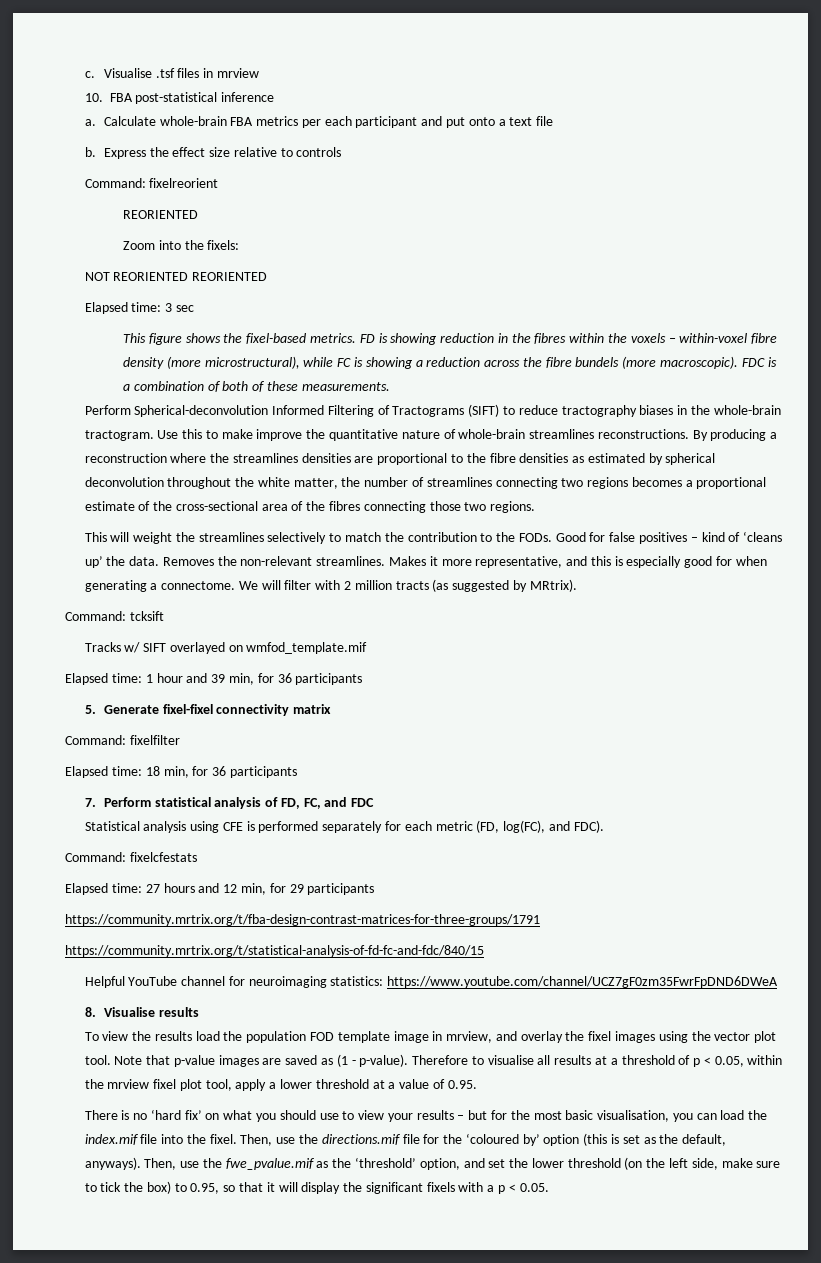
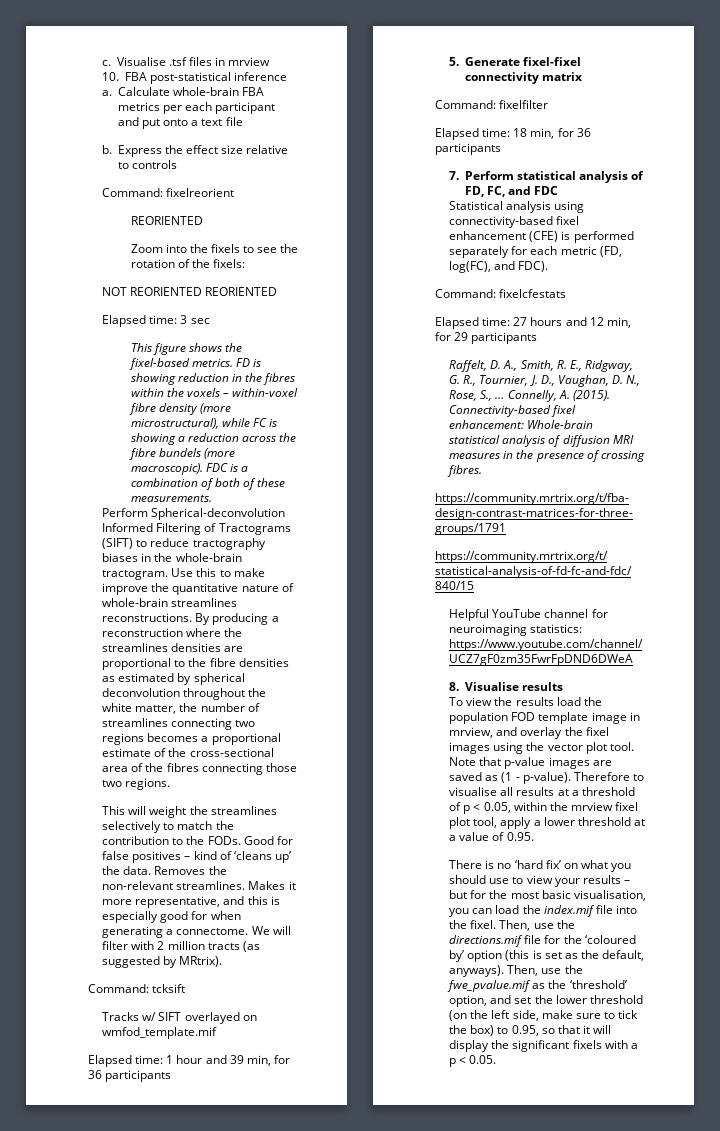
- Zoom into the fixels:
+ Zoom into the fixels to see the rotation of the fixels:
- Statistical analysis using CFE is performed separately for each metric (FD, log(FC), and FDC).
+ Statistical analysis using connectivity-based fixel enhancement (CFE) is performed separately for each metric (FD, log(FC), and FDC).
+ Raffelt, D. A., Smith, R. E., Ridgway, G. R., Tournier, J. D., Vaughan, D. N., Rose, S., … Connelly, A. (2015). Connectivity-based fixel enhancement: Whole-brain statistical analysis of diffusion MRI measures in the presence of crossing fibres.

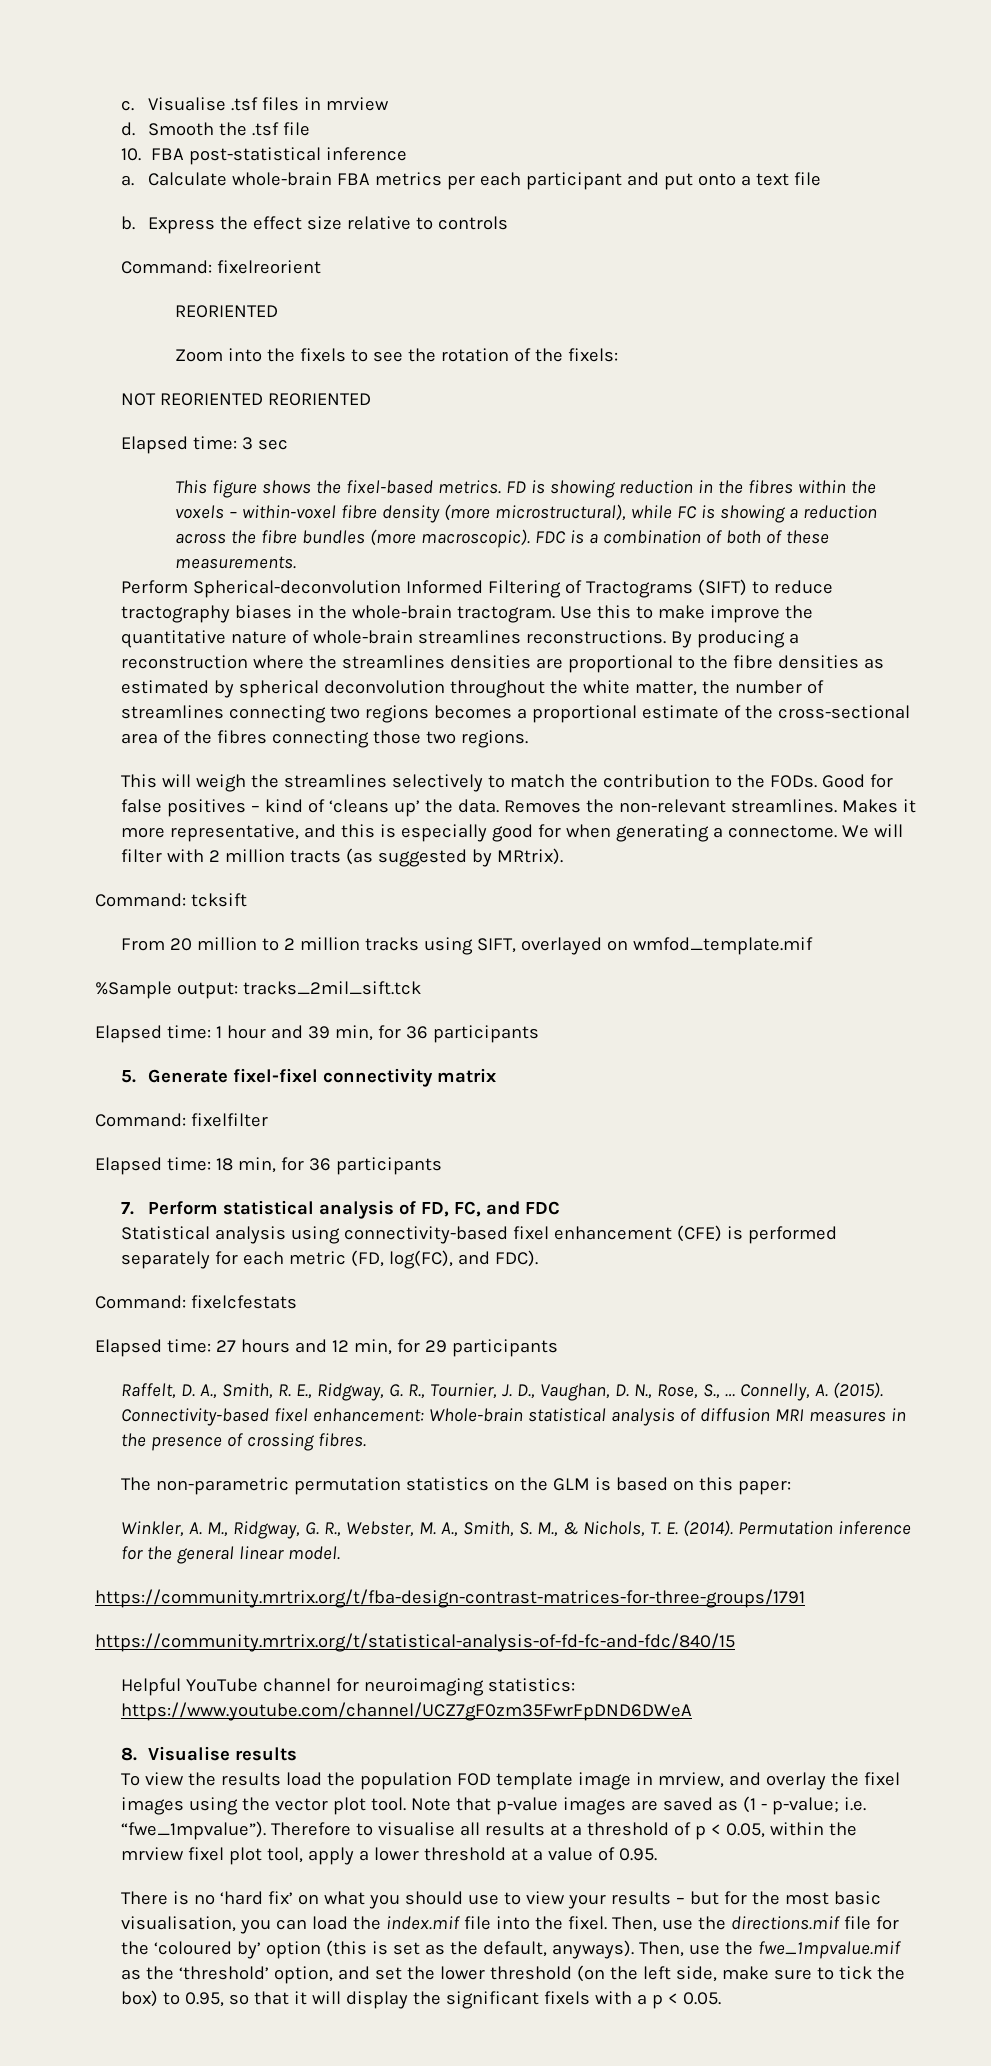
+ d. Smooth the .tsf file
- FD is showing reduction in the fibres within the voxels – within-voxel fibre density (more microstructural), while FC is showing a reduction across the fibre bundels (more macroscopic).
+ FD is showing reduction in the fibres within the voxels – within-voxel fibre density (more microstructural), while FC is showing a reduction across the fibre bundles (more macroscopic).
- This will weight the streamlines selectively to match the contribution to the FODs.
+ This will weigh the streamlines selectively to match the contribution to the FODs.
- Tracks w/ SIFT overlayed on wmfod_template.mif
+ From 20 million to 2 million tracks using SIFT, overlayed on wmfod_template.mif
+ %Sample output: tracks_2mil_sift.tck
+ The non-parametric permutation statistics on the GLM is based on this paper:
+ Winkler, A. M., Ridgway, G. R., Webster, M. A., Smith, S. M., & Nichols, T. E. (2014). Permutation inference for the general linear model.
- Note that p-value images are saved as (1 - p-value).
+ Note that p-value images are saved as (1 - p-value; i.e. “fwe_1mpvalue”).
- Then, use the fwe_pvalue.mif as the ‘threshold’ option, and set the lower threshold (on the left side, make sure to tick the box) to 0.95, so that it will display the significant fixels with a p < 0.05.
+ Then, use the fwe_1mpvalue.mif as the ‘threshold’ option, and set the lower threshold (on the left side, make sure to tick the box) to 0.95, so that it will display the significant fixels with a p < 0.05.

